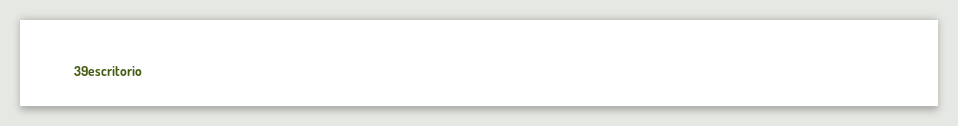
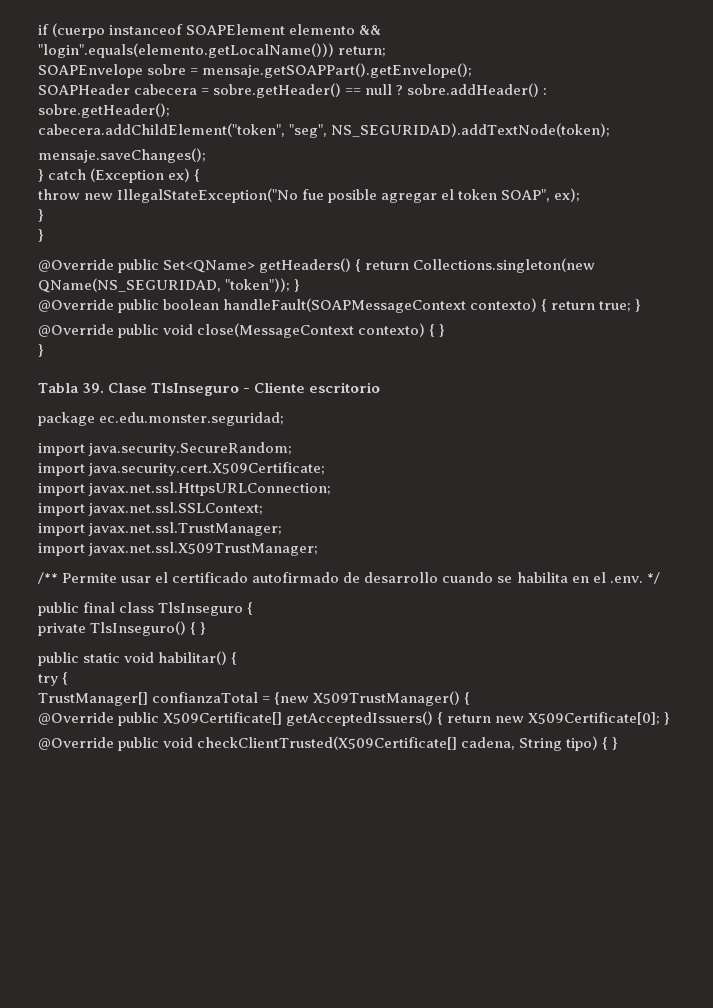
- 39escritorio
+ if (cuerpo instanceof SOAPElement elemento && "login".equals(elemento.getLocalName())) return;
+ SOAPEnvelope sobre = mensaje.getSOAPPart().getEnvelope();
+ SOAPHeader cabecera = sobre.getHeader() == null ? sobre.addHeader() : sobre.getHeader();
+ cabecera.addChildElement("token", "seg", NS_SEGURIDAD).addTextNode(token);
+ mensaje.saveChanges();
+ } catch (Exception ex) {
+ throw new IllegalStateException("No fue posible agregar el token SOAP", ex);
+ }
+ }
+ @Override public Set<QName> getHeaders() { return Collections.singleton(new QName(NS_SEGURIDAD, "token")); }
+ @Override public boolean handleFault(SOAPMessageContext contexto) { return true; }
+ @Override public void close(MessageContext contexto) { }
+ }
+ Tabla 39. Clase TlsInseguro - Cliente escritorio
+ package ec.edu.monster.seguridad;
+ import java.security.SecureRandom;
+ import java.security.cert.X509Certificate;
+ import javax.net.ssl.HttpsURLConnection;
+ import javax.net.ssl.SSLContext;
+ import javax.net.ssl.TrustManager;
+ import javax.net.ssl.X509TrustManager;
+ /** Permite usar el certificado autofirmado de desarrollo cuando se habilita en el .env. */
+ public final class TlsInseguro {
+ private TlsInseguro() { }
+ public static void habilitar() {
+ try {
+ TrustManager[] confianzaTotal = {new X509TrustManager() {
+ @Override public X509Certificate[] getAcceptedIssuers() { return new X509Certificate[0]; }
+ @Override public void checkClientTrusted(X509Certificate[] cadena, String tipo) { }

